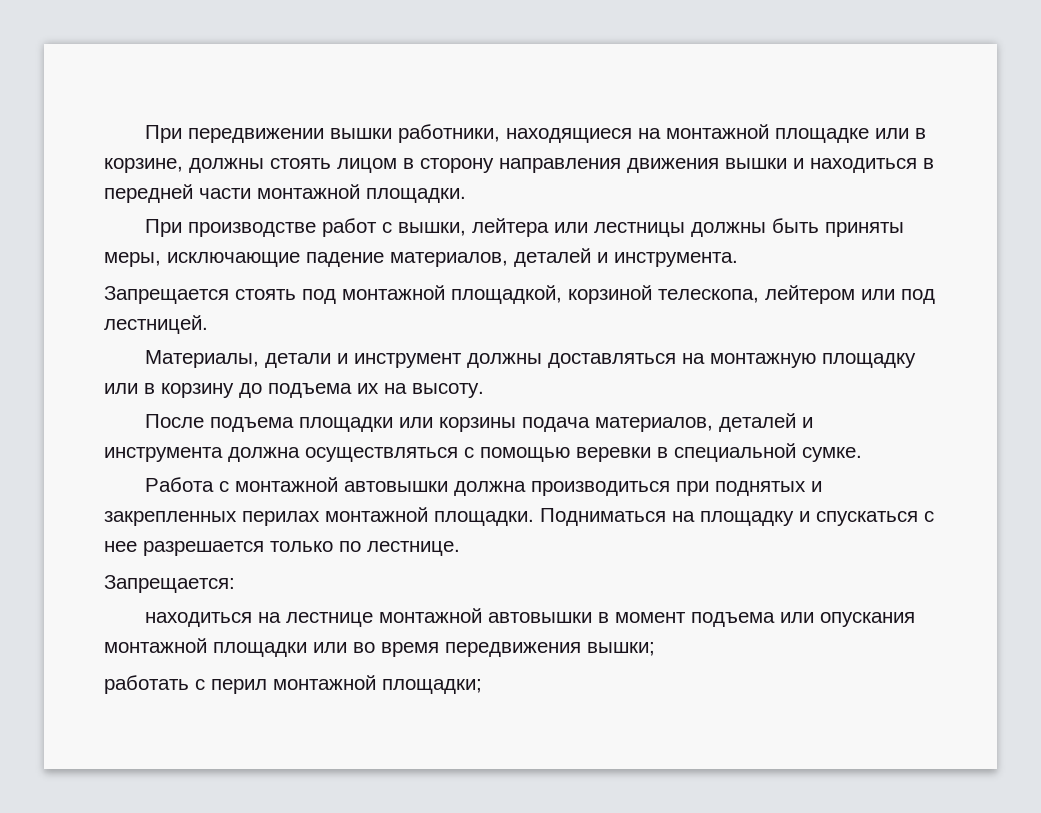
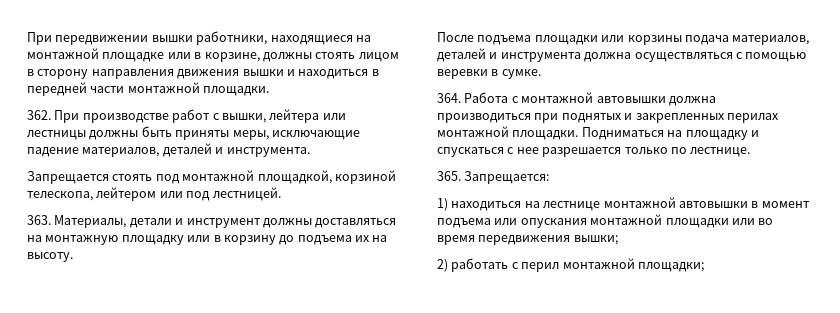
- При производстве работ с вышки, лейтера или лестницы должны быть приняты меры, исключающие падение материалов, деталей и инструмента.
+ 362. При производстве работ с вышки, лейтера или лестницы должны быть приняты меры, исключающие падение материалов, деталей и инструмента.
- Материалы, детали и инструмент должны доставляться на монтажную площадку или в корзину до подъема их на высоту.
+ 363. Материалы, детали и инструмент должны доставляться на монтажную площадку или в корзину до подъема их на высоту.
- После подъема площадки или корзины подача материалов, деталей и инструмента должна осуществляться с помощью веревки в специальной сумке.
+ После подъема площадки или корзины подача материалов, деталей и инструмента должна осуществляться с помощью веревки в сумке.
- Работа с монтажной автовышки должна производиться при поднятых и закрепленных перилах монтажной площадки.
+ 364. Работа с монтажной автовышки должна производиться при поднятых и закрепленных перилах монтажной площадки.
- Запрещается:
+ 365. Запрещается:
- находиться на лестнице монтажной автовышки в момент подъема или опускания монтажной площадки или во время передвижения вышки;
+ 1) находиться на лестнице монтажной автовышки в момент подъема или опускания монтажной площадки или во время передвижения вышки;
- работать с перил монтажной площадки;
+ 2) работать с перил монтажной площадки;

